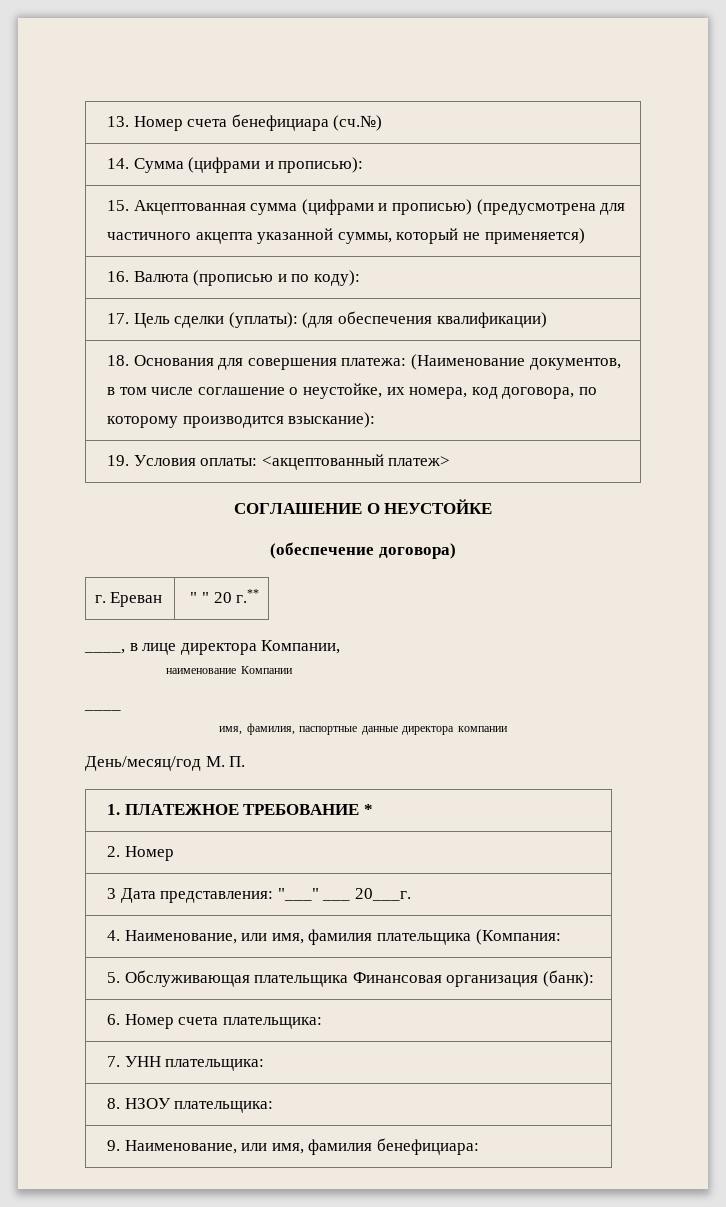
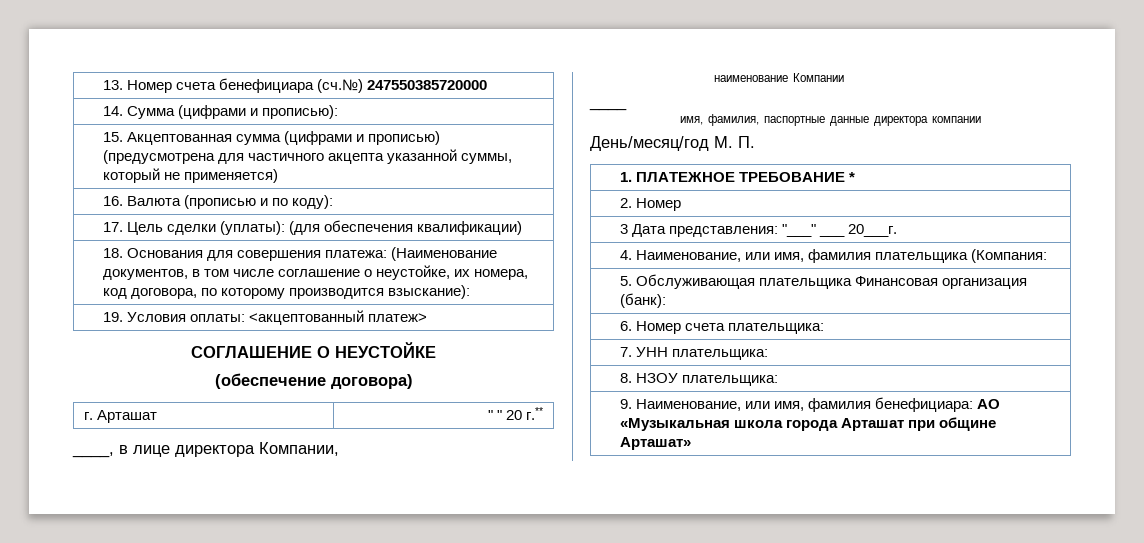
- 13. Номер счета бенефициара (сч.№)
+ 13. Номер счета бенефициара (сч.№) 247550385720000
- г. Ереван | " " 20 г.**
+ г. Арташат | " " 20 г.**
- 9. Наименование, или имя, фамилия бенефициара:
+ 9. Наименование, или имя, фамилия бенефициара: АО «Музыкальная школа города Арташат при общине Арташат»

